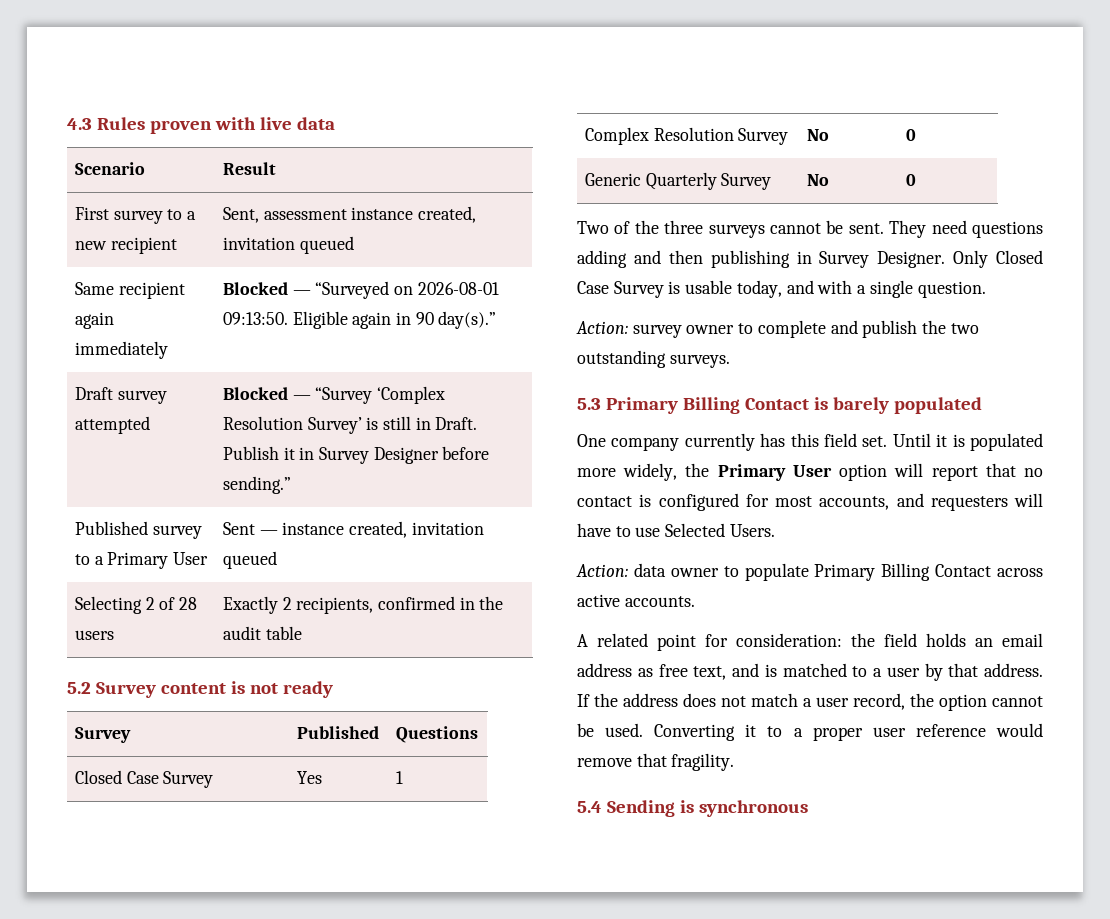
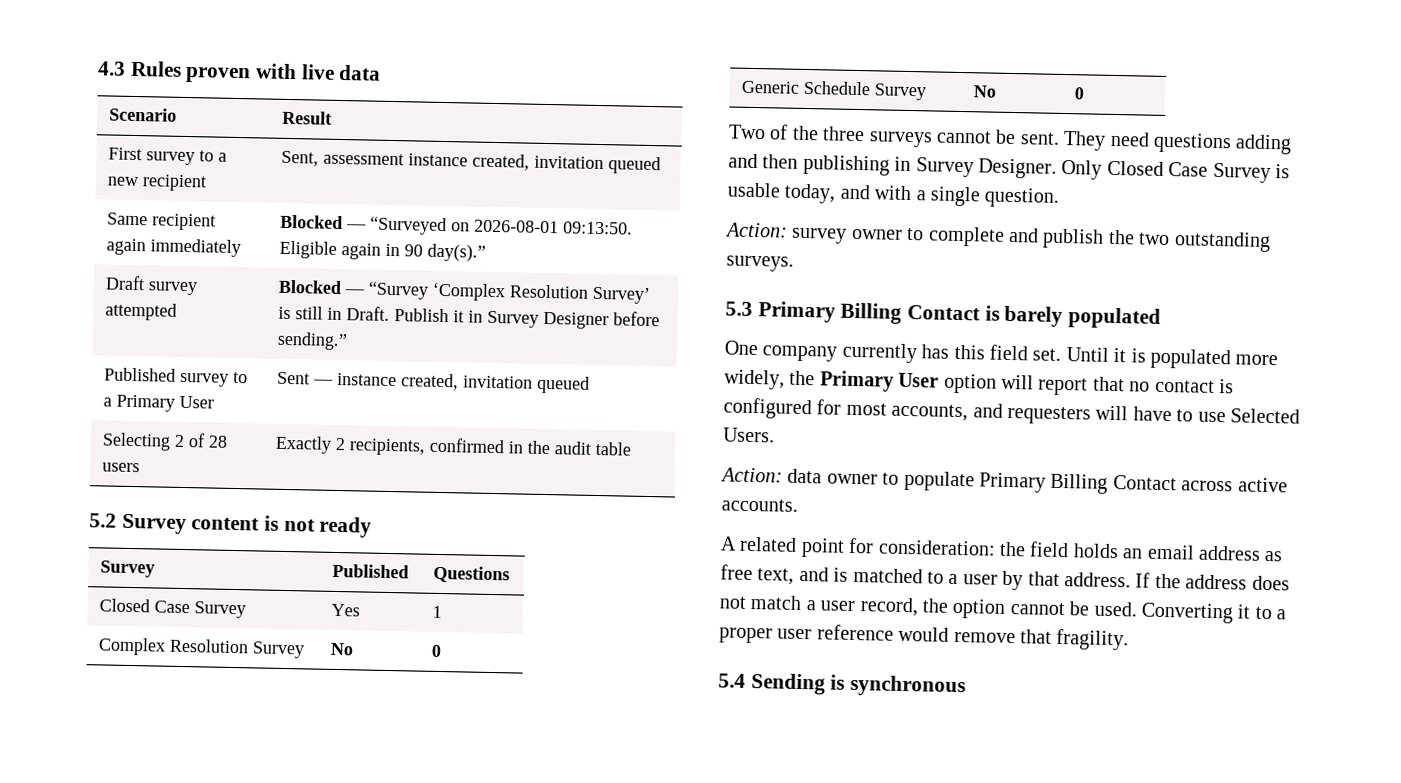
- Generic Quarterly Survey | No | 0
+ Generic Schedule Survey | No | 0

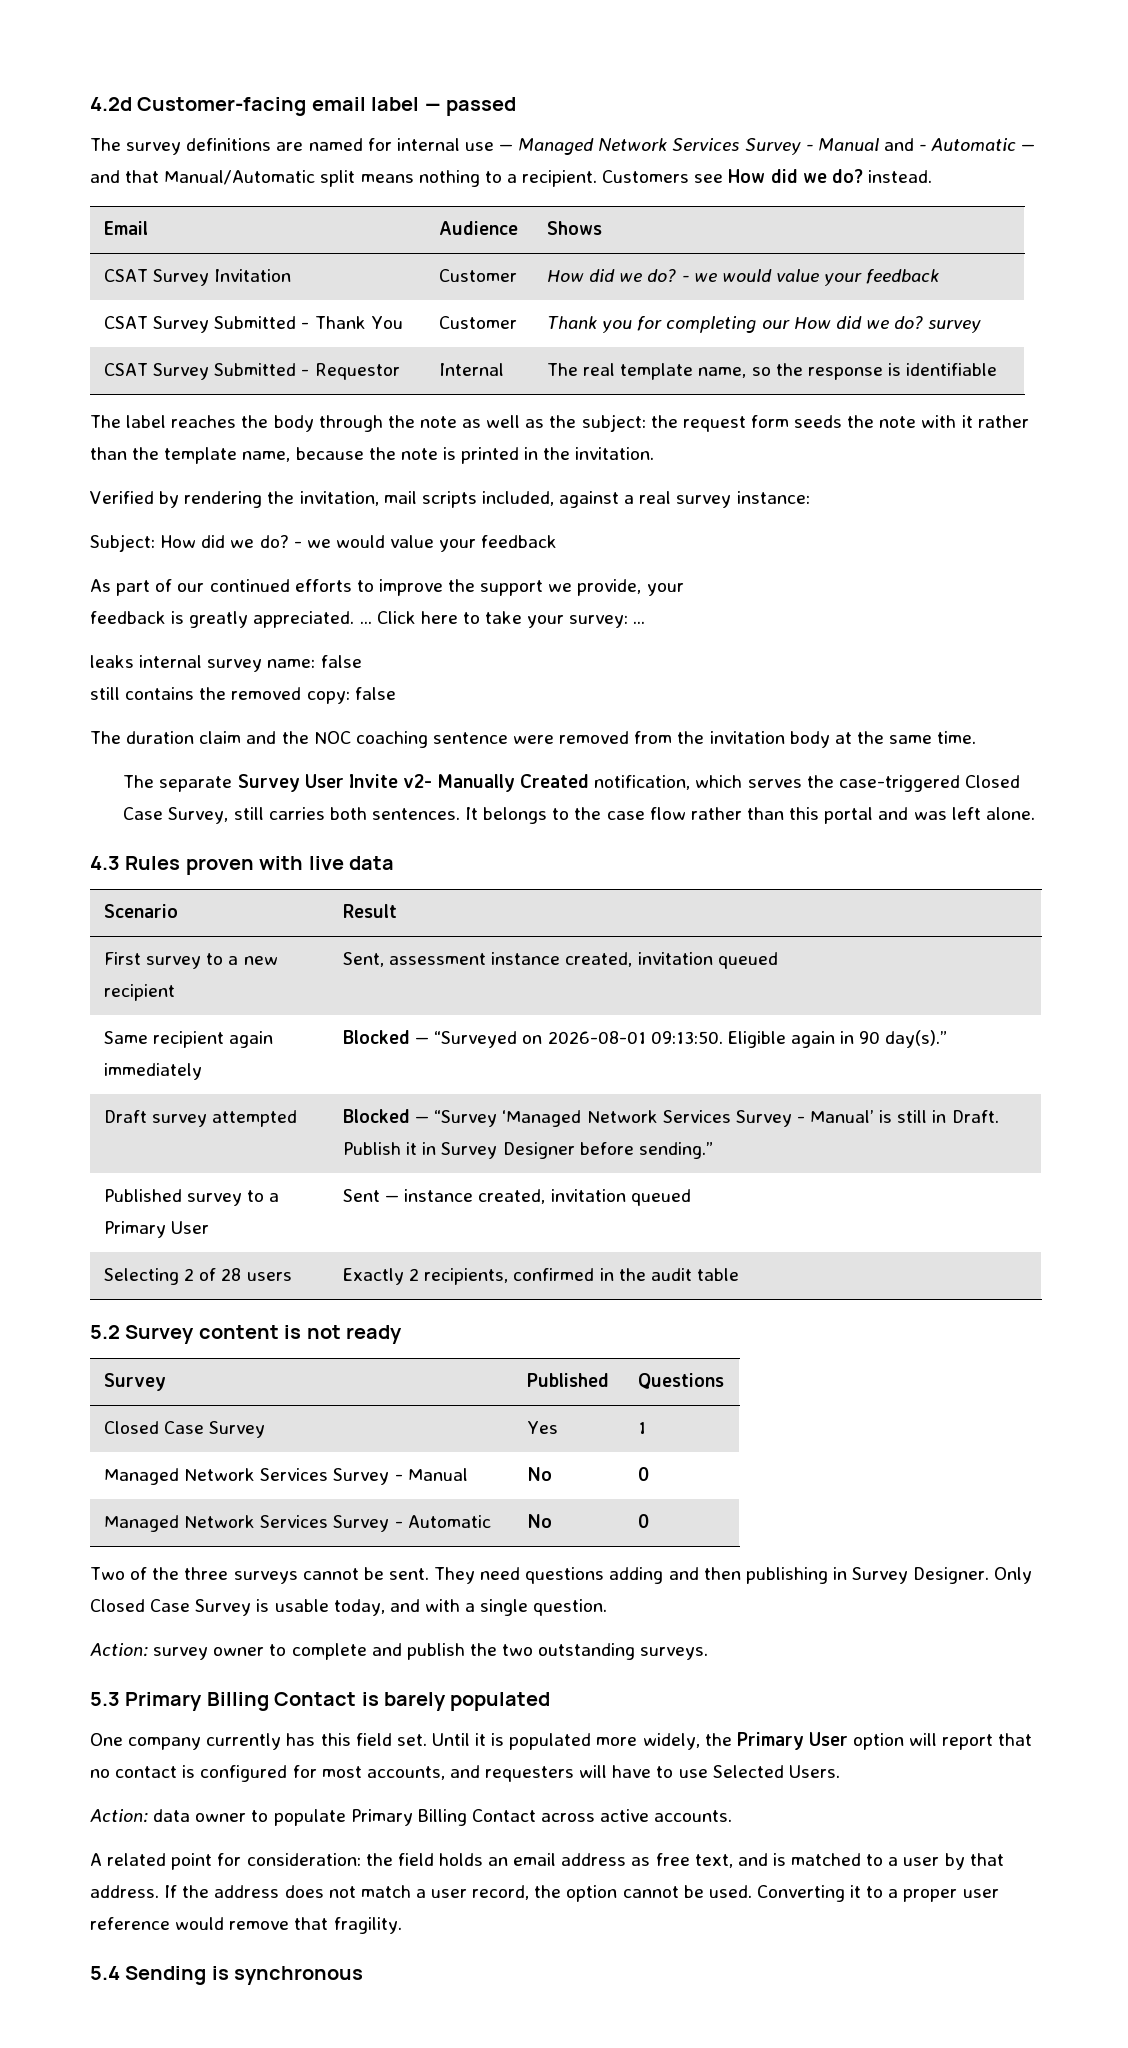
+ 4.2d Customer-facing email label — passed
+ The survey definitions are named for internal use — Managed Network Services Survey - Manual and - Automatic — and that Manual/Automatic split means nothing to a recipient. Customers see How did we do? instead.
+ Email | Audience | Shows
+ CSAT Survey Invitation | Customer | How did we do? - we would value your feedback
+ CSAT Survey Submitted - Thank You | Customer | Thank you for completing our How did we do? survey
+ CSAT Survey Submitted - Requestor | Internal | The real template name, so the response is identifiable
+ The label reaches the body through the note as well as the subject: the request form seeds the note with it rather than the template name, because the note is printed in the invitation.
+ Verified by rendering the invitation, mail scripts included, against a real survey instance:
+ Subject: How did we do? - we would value your feedback
+ As part of our continued efforts to improve the support we provide, your
+ feedback is greatly appreciated. ... Click here to take your survey: ...
+ leaks internal survey name: false
+ still contains the removed copy: false
+ The duration claim and the NOC coaching sentence were removed from the invitation body at the same time.
+ The separate Survey User Invite v2- Manually Created notification, which serves the case-triggered Closed Case Survey, still carries both sentences. It belongs to the case flow rather than this portal and was left alone.
- Draft survey attempted | Blocked — “Survey ‘Complex Resolution Survey’ is still in Draft. Publish it in Survey Designer before sending.”
+ Draft survey attempted | Blocked — “Survey ‘Managed Network Services Survey - Manual’ is still in Draft. Publish it in Survey Designer before sending.”
- Complex Resolution Survey | No | 0
- Generic Schedule Survey | No | 0
+ Managed Network Services Survey - Manual | No | 0
+ Managed Network Services Survey - Automatic | No | 0

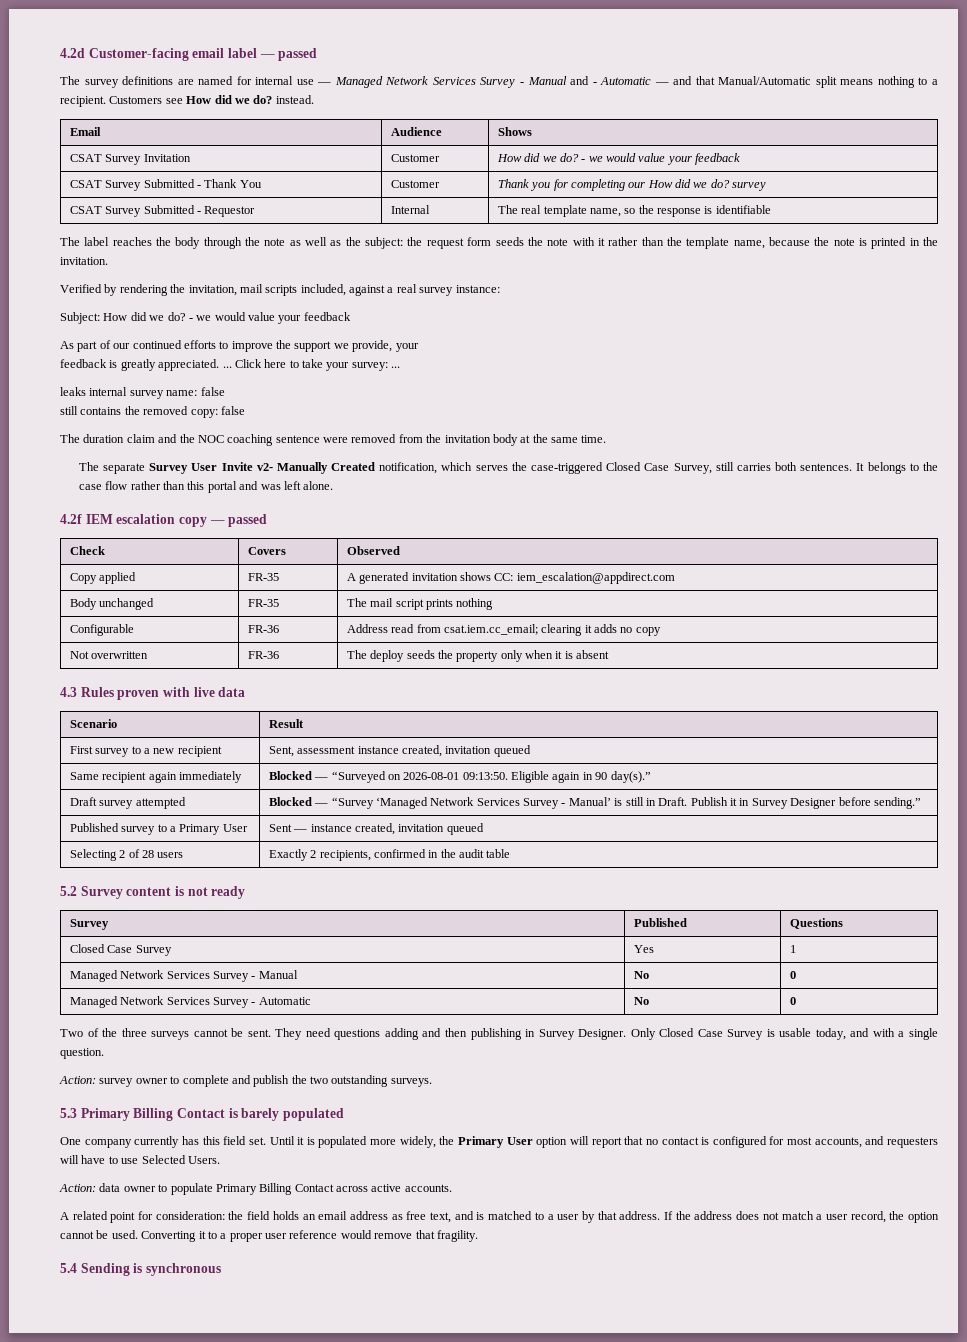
+ 4.2f IEM escalation copy — passed
+ Check | Covers | Observed
+ Copy applied | FR-35 | A generated invitation shows CC: iem_escalation@appdirect.com
+ Body unchanged | FR-35 | The mail script prints nothing
+ Configurable | FR-36 | Address read from csat.iem.cc_email; clearing it adds no copy
+ Not overwritten | FR-36 | The deploy seeds the property only when it is absent

